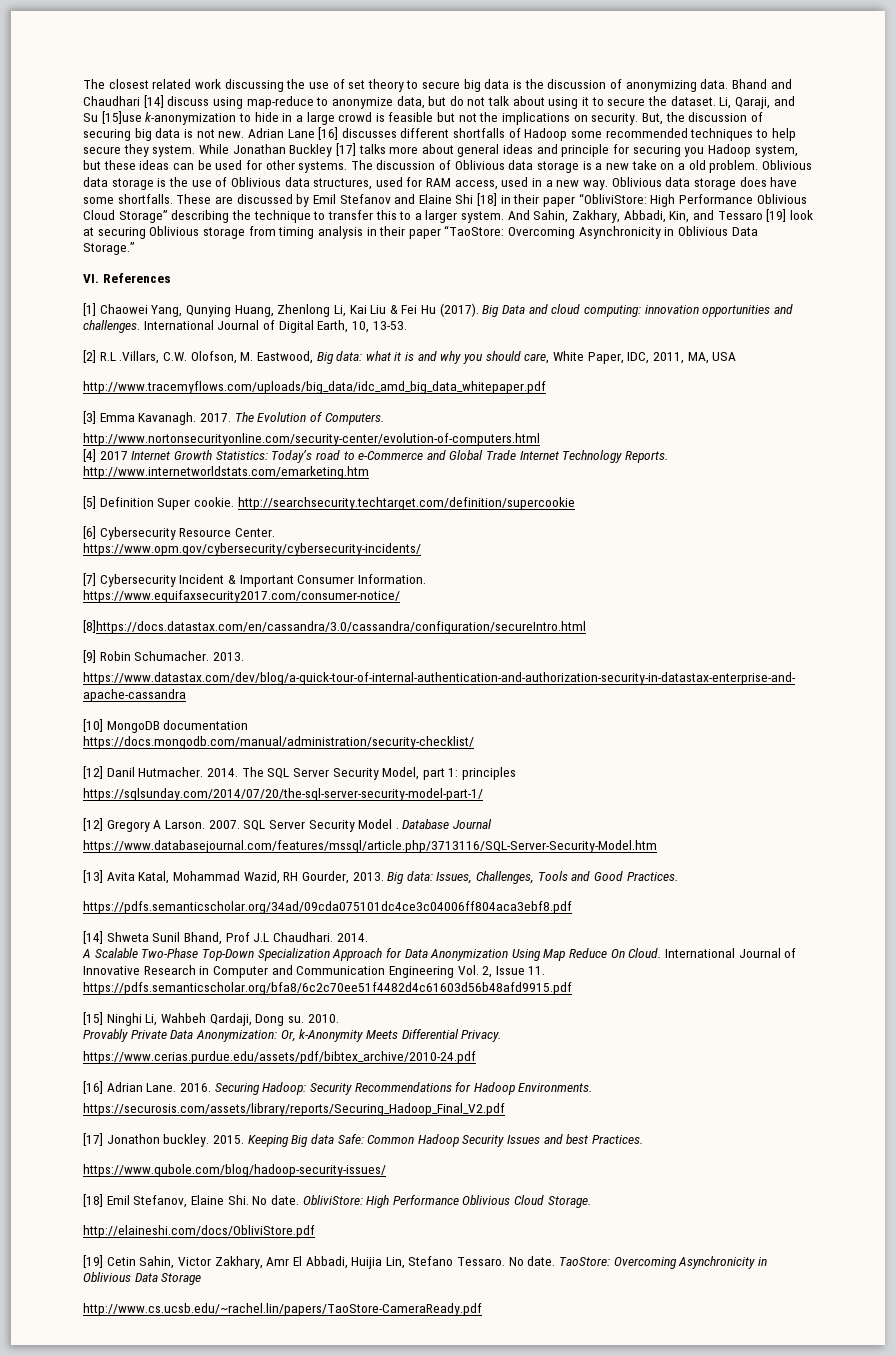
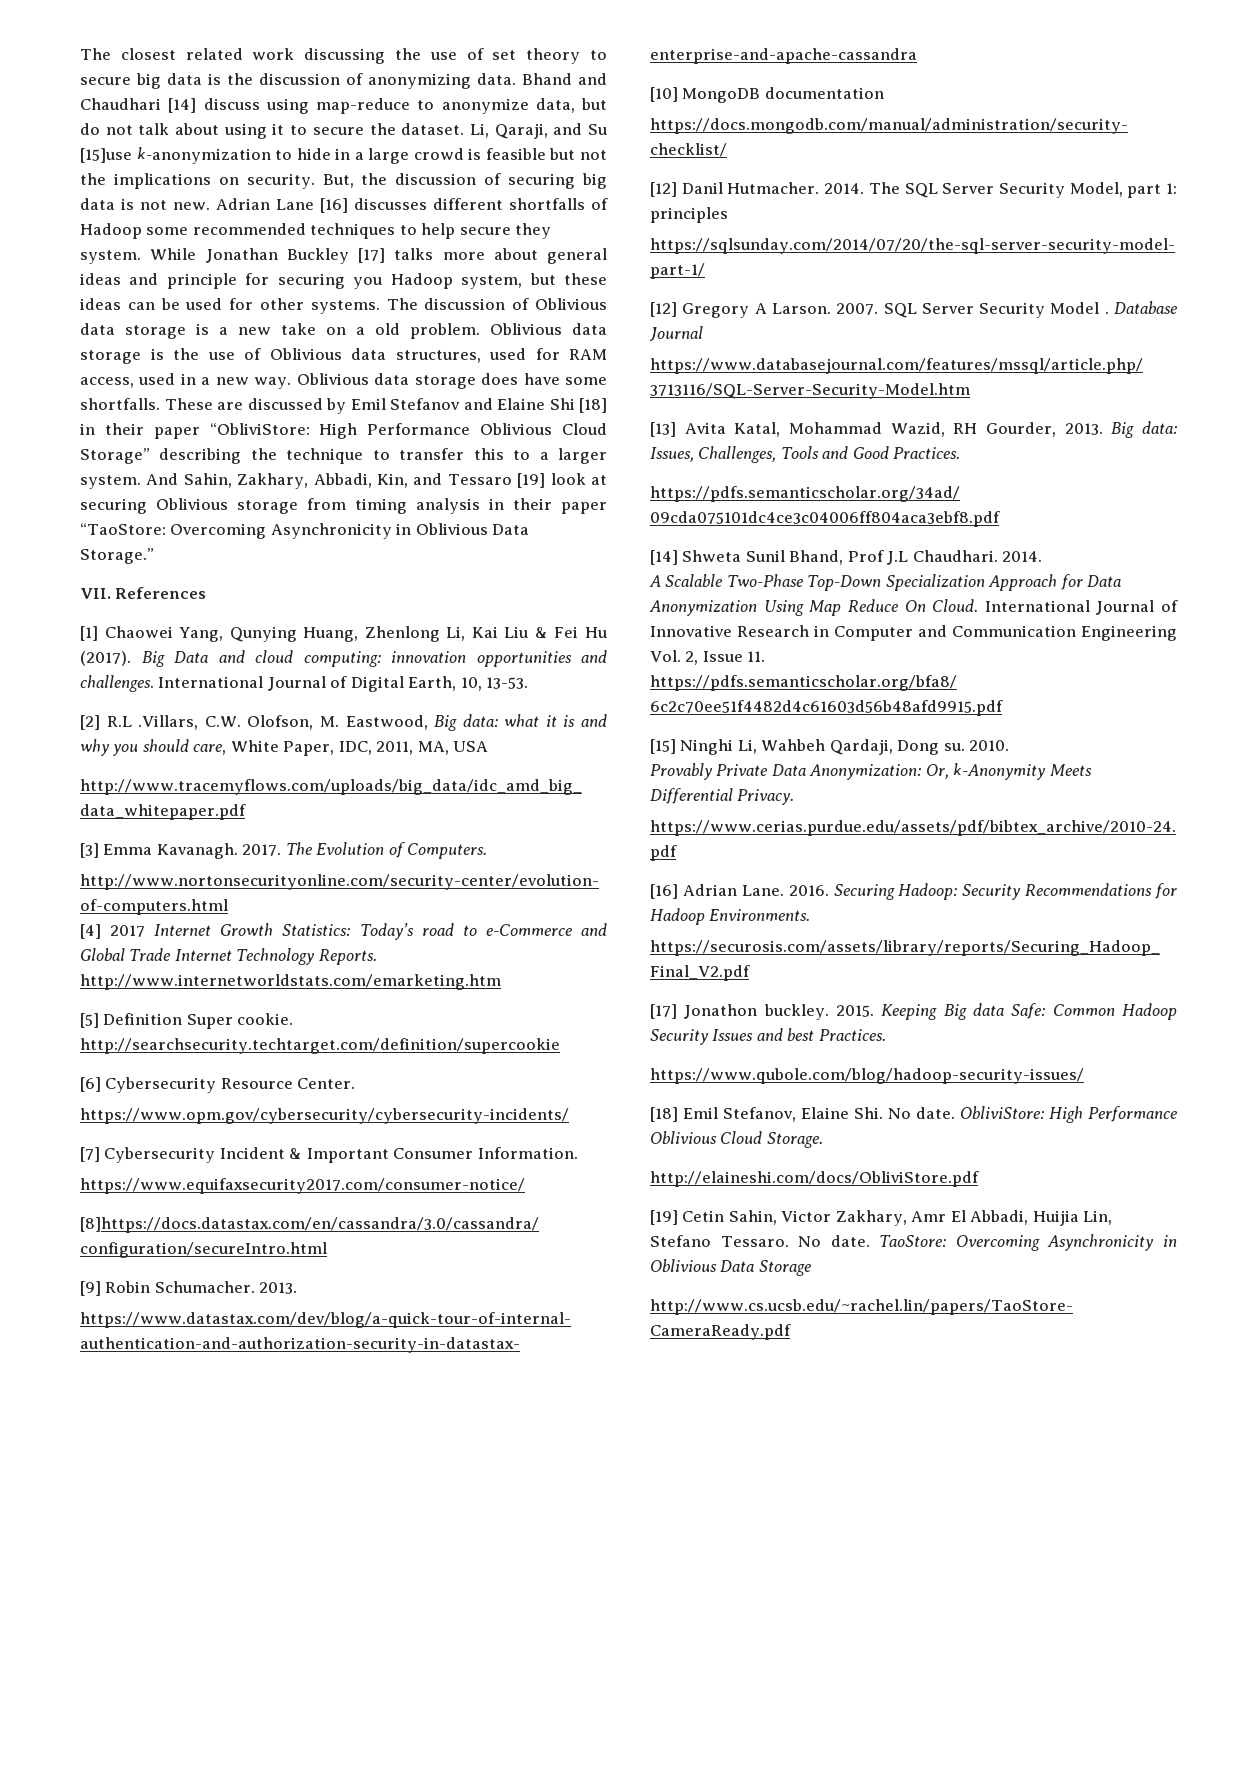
- VI. References
+ VII. References

